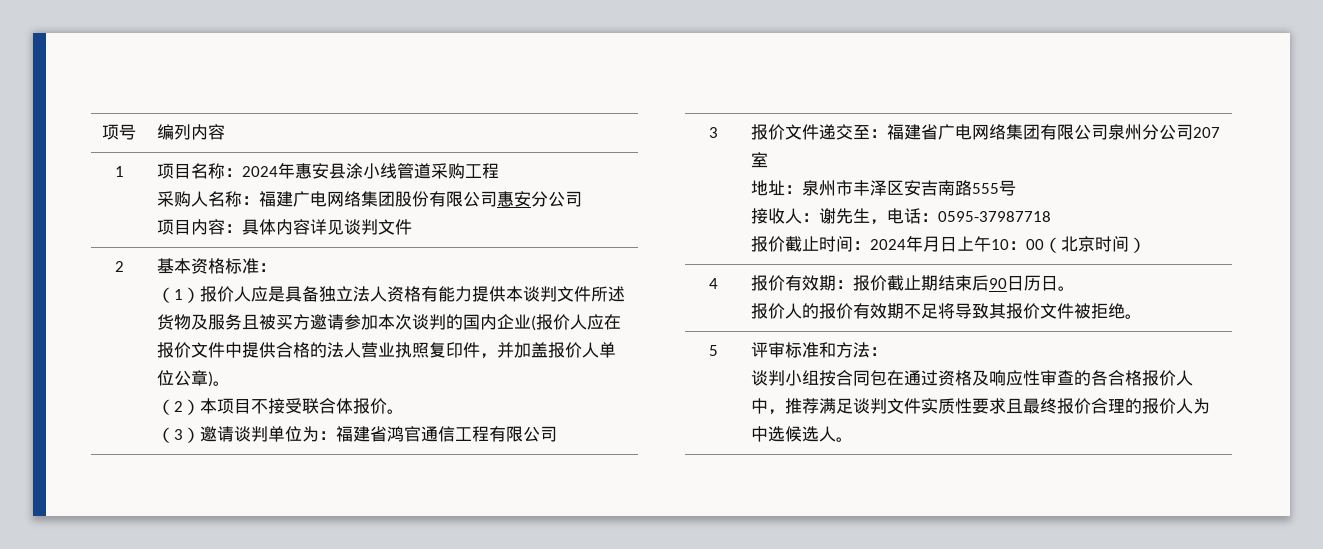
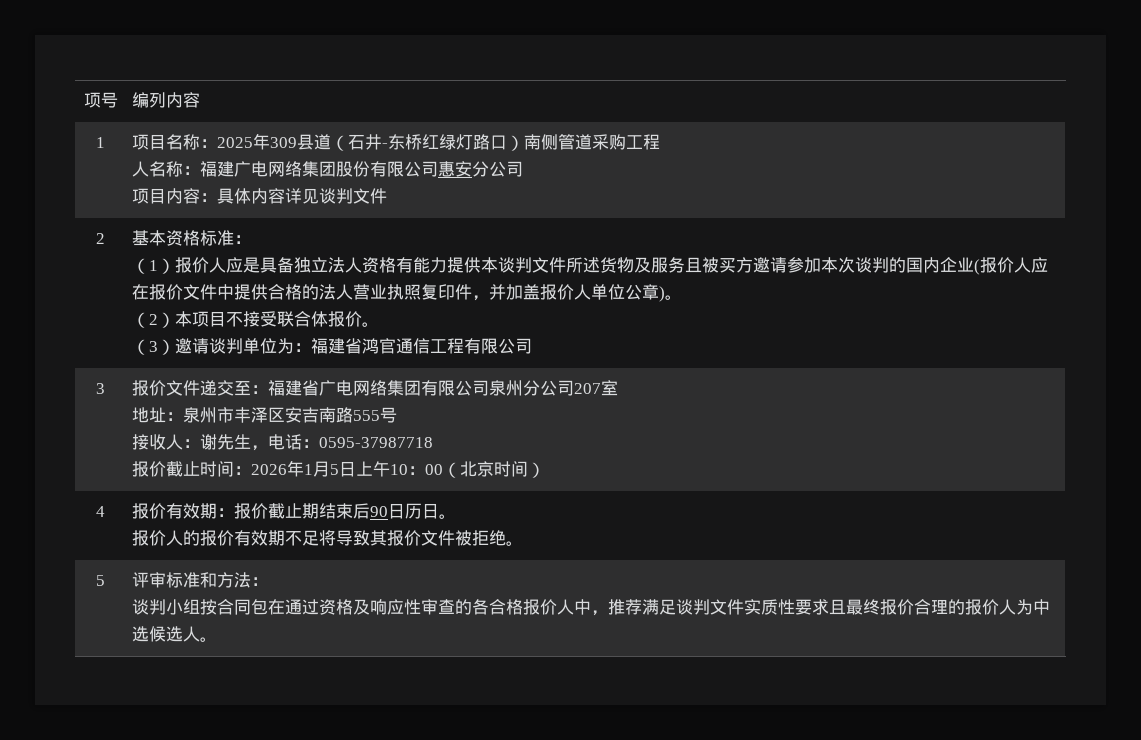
- 1 | 项目名称：2024年惠安县涂小线管道采购工程
- 采购人名称：福建广电网络集团股份有限公司惠安分公司
+ 1 | 项目名称：2025年309县道（石井-东桥红绿灯路口）南侧管道采购工程
+ 人名称：福建广电网络集团股份有限公司惠安分公司
- 报价截止时间：2024年月日上午10：00（北京时间）
+ 报价截止时间：2026年1月5日上午10：00（北京时间）

